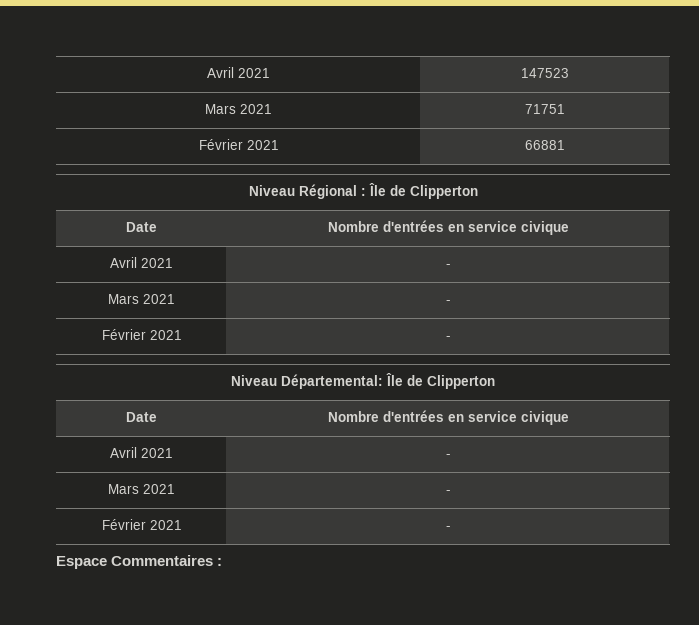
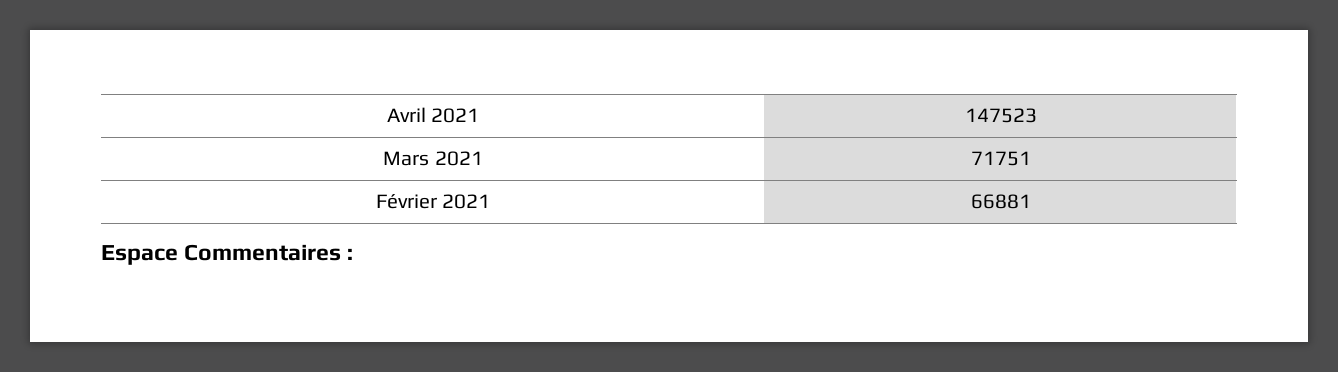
- Niveau Régional : Île de Clipperton
- Date | Nombre d'entrées en service civique
- Avril 2021 | -
- Mars 2021 | -
- Février 2021 | -
- Niveau Départemental: Île de Clipperton
- Date | Nombre d'entrées en service civique
- Avril 2021 | -
- Mars 2021 | -
- Février 2021 | -

